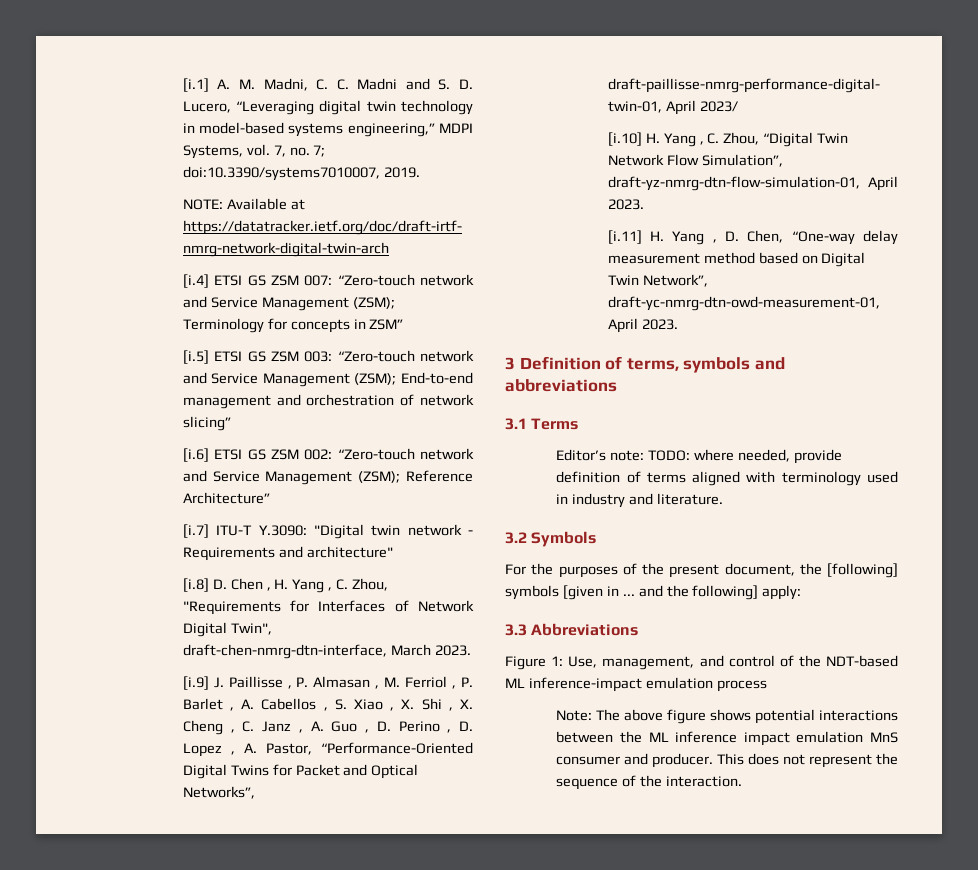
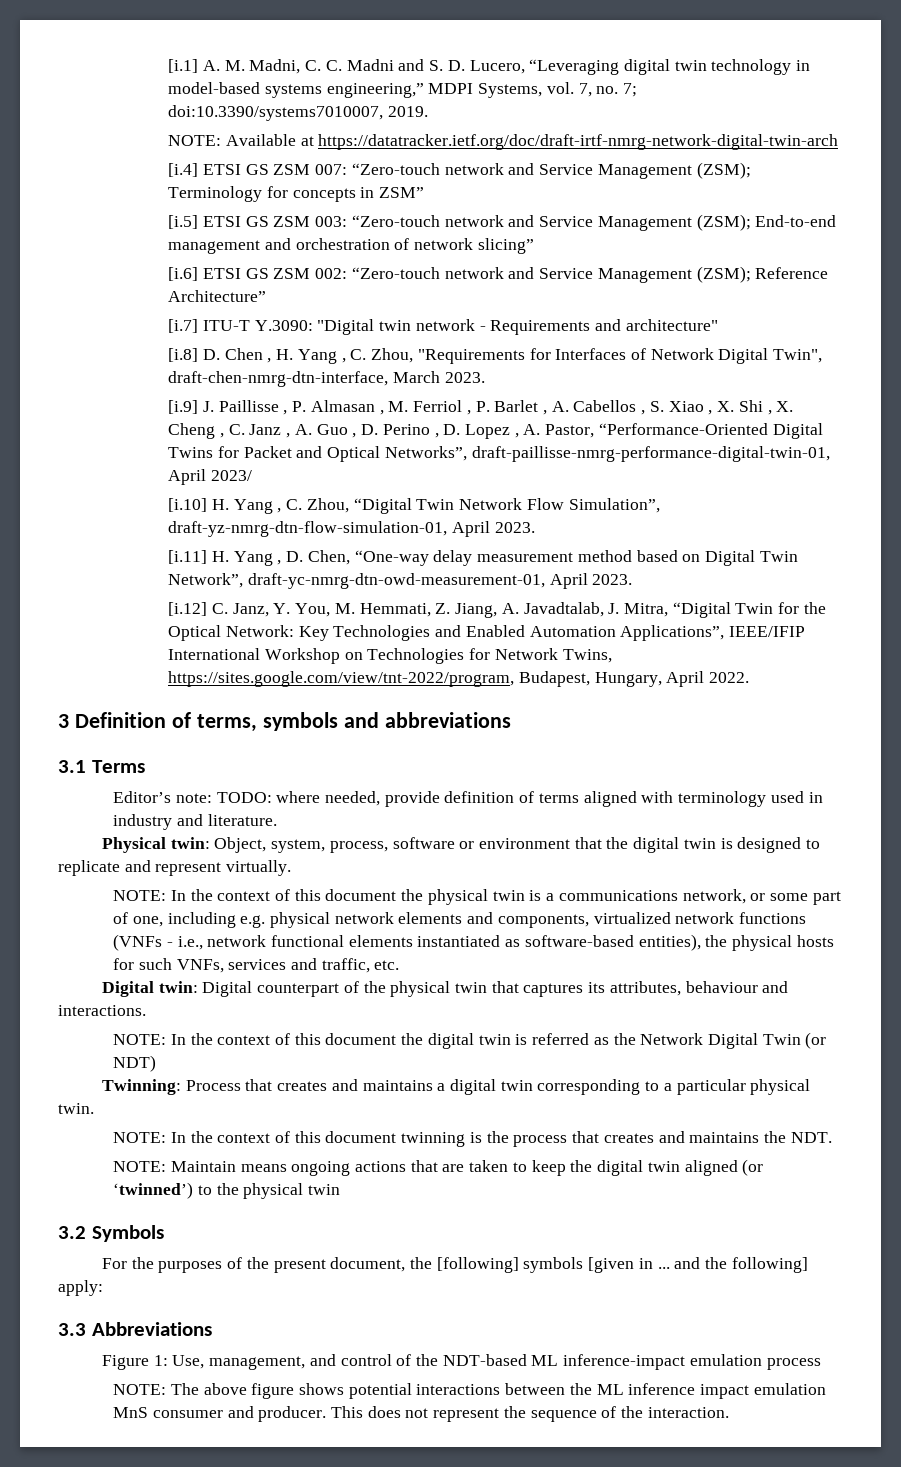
+ [i.12] C. Janz, Y. You, M. Hemmati, Z. Jiang, A. Javadtalab, J. Mitra, “Digital Twin for the Optical Network: Key Technologies and Enabled Automation Applications”, IEEE/IFIP International Workshop on Technologies for Network Twins, https://sites.google.com/view/tnt-2022/program, Budapest, Hungary, April 2022.
+ Physical twin: Object, system, process, software or environment that the digital twin is designed to replicate and represent virtually.
+ NOTE: In the context of this document the physical twin is a communications network, or some part of one, including e.g. physical network elements and components, virtualized network functions (VNFs - i.e., network functional elements instantiated as software-based entities), the physical hosts for such VNFs, services and traffic, etc.
+ Digital twin: Digital counterpart of the physical twin that captures its attributes, behaviour and interactions.
+ NOTE: In the context of this document the digital twin is referred as the Network Digital Twin (or NDT)
+ Twinning: Process that creates and maintains a digital twin corresponding to a particular physical twin.
+ NOTE: In the context of this document twinning is the process that creates and maintains the NDT.
+ NOTE: Maintain means ongoing actions that are taken to keep the digital twin aligned (or ‘twinned’) to the physical twin
- Note: The above figure shows potential interactions between the ML inference impact emulation MnS consumer and producer.
+ NOTE: The above figure shows potential interactions between the ML inference impact emulation MnS consumer and producer.

